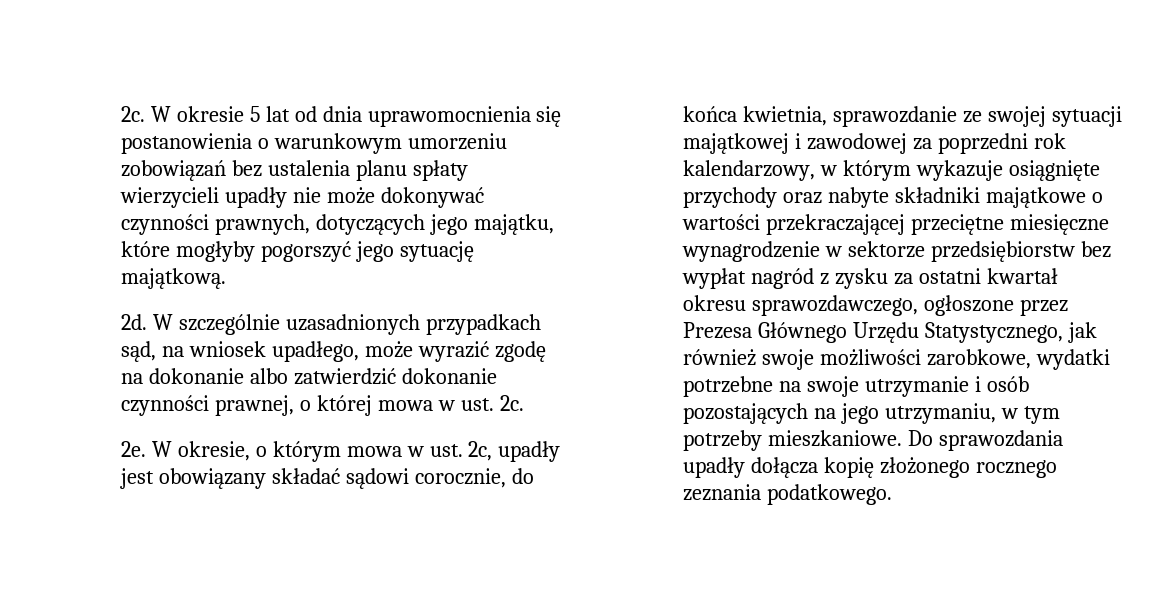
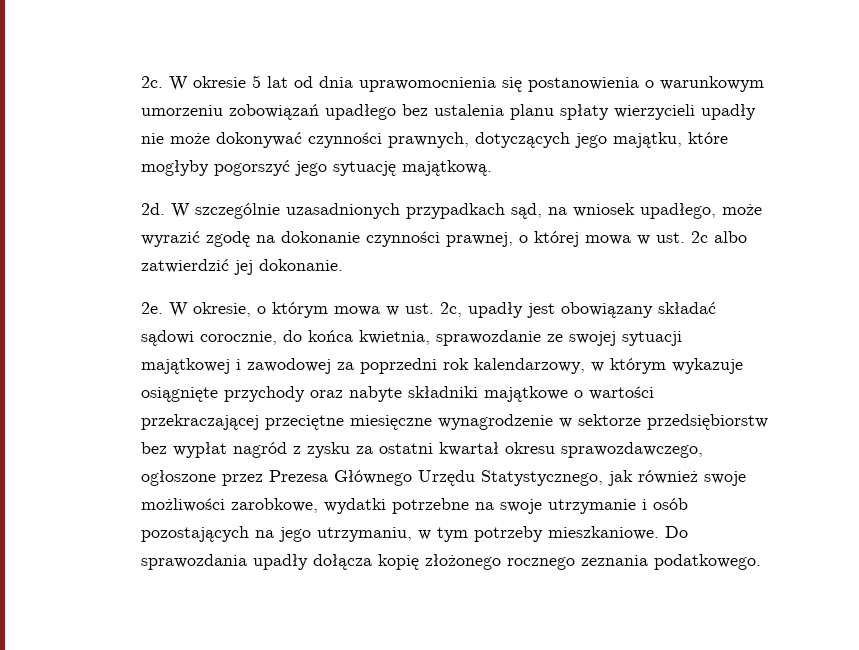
- W okresie 5 lat od dnia uprawomocnienia się postanowienia o warunkowym umorzeniu zobowiązań bez ustalenia planu spłaty wierzycieli upadły nie może dokonywać czynności prawnych, dotyczących jego majątku, które mogłyby pogorszyć jego sytuację majątkową.
+ W okresie 5 lat od dnia uprawomocnienia się postanowienia o warunkowym umorzeniu zobowiązań upadłego bez ustalenia planu spłaty wierzycieli upadły nie może dokonywać czynności prawnych, dotyczących jego majątku, które mogłyby pogorszyć jego sytuację majątkową.
- W szczególnie uzasadnionych przypadkach sąd, na wniosek upadłego, może wyrazić zgodę na dokonanie albo zatwierdzić dokonanie czynności prawnej, o której mowa w ust. 2c.
+ W szczególnie uzasadnionych przypadkach sąd, na wniosek upadłego, może wyrazić zgodę na dokonanie czynności prawnej, o której mowa w ust. 2c albo zatwierdzić jej dokonanie.

